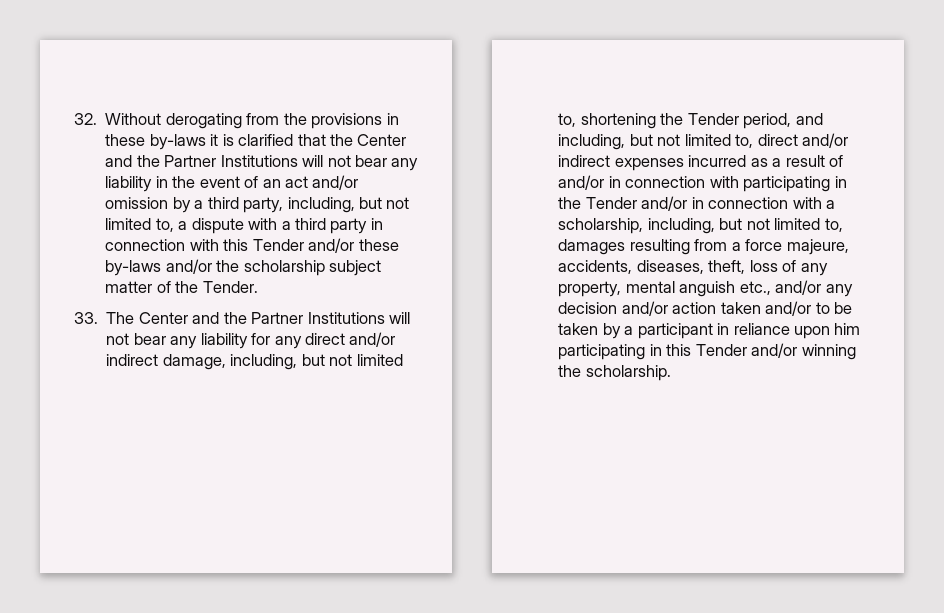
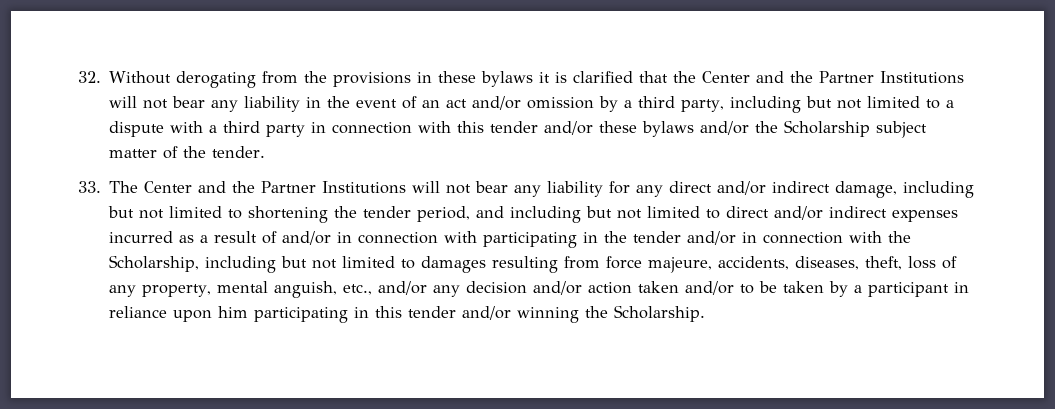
- 32. Without derogating from the provisions in these by-laws it is clarified that the Center and the Partner Institutions will not bear any liability in the event of an act and/or omission by a third party, including, but not limited to, a dispute with a third party in connection with this Tender and/or these by-laws and/or the scholarship subject matter of the Tender.
+ 32. Without derogating from the provisions in these bylaws it is clarified that the Center and the Partner Institutions will not bear any liability in the event of an act and/or omission by a third party, including but not limited to a dispute with a third party in connection with this tender and/or these bylaws and/or the Scholarship subject matter of the tender.
- 33. The Center and the Partner Institutions will not bear any liability for any direct and/or indirect damage, including, but not limited to, shortening the Tender period, and including, but not limited to, direct and/or indirect expenses incurred as a result of and/or in connection with participating in the Tender and/or in connection with a scholarship, including, but not limited to, damages resulting from a force majeure, accidents, diseases, theft, loss of any property, mental anguish etc., and/or any decision and/or action taken and/or to be taken by a participant in reliance upon him participating in this Tender and/or winning the scholarship.
+ 33. The Center and the Partner Institutions will not bear any liability for any direct and/or indirect damage, including but not limited to shortening the tender period, and including but not limited to direct and/or indirect expenses incurred as a result of and/or in connection with participating in the tender and/or in connection with the Scholarship, including but not limited to damages resulting from force majeure, accidents, diseases, theft, loss of any property, mental anguish, etc., and/or any decision and/or action taken and/or to be taken by a participant in reliance upon him participating in this tender and/or winning the Scholarship.

